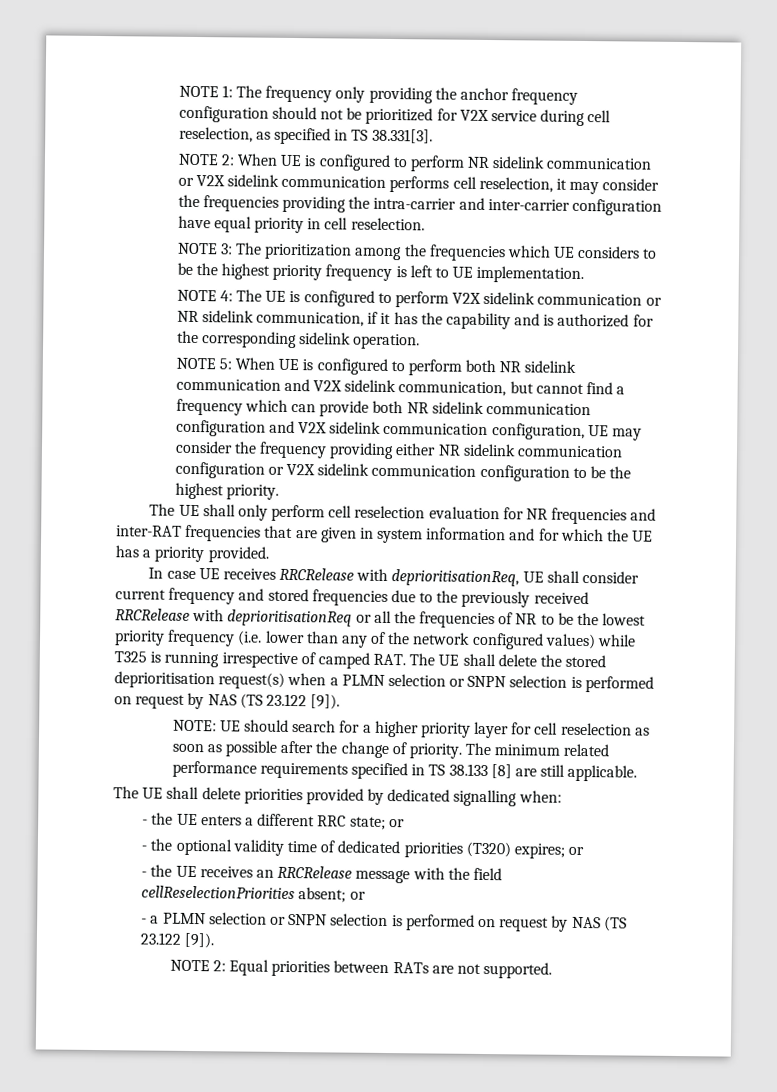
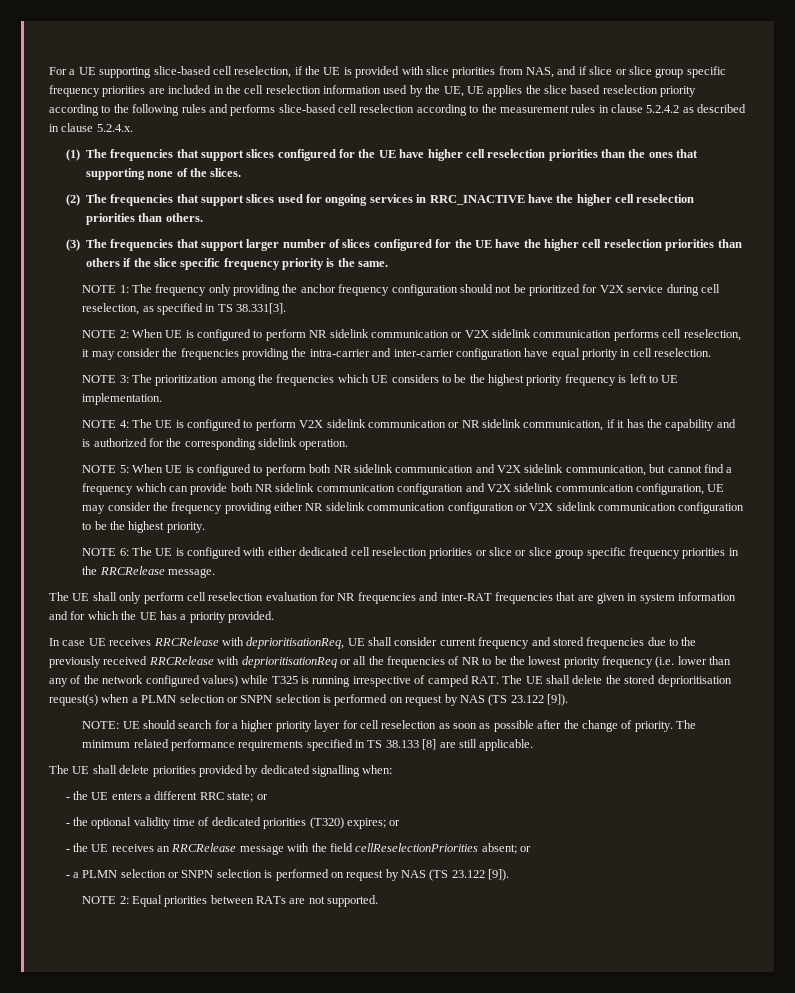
+ For a UE supporting slice-based cell reselection, if the UE is provided with slice priorities from NAS, and if slice or slice group specific frequency priorities are included in the cell reselection information used by the UE, UE applies the slice based reselection priority according to the following rules and performs slice-based cell reselection according to the measurement rules in clause 5.2.4.2 as described in clause 5.2.4.x.
+ (1) The frequencies that support slices configured for the UE have higher cell reselection priorities than the ones that supporting none of the slices.
+ (2) The frequencies that support slices used for ongoing services in RRC_INACTIVE have the higher cell reselection priorities than others.
+ (3) The frequencies that support larger number of slices configured for the UE have the higher cell reselection priorities than others if the slice specific frequency priority is the same.
+ NOTE 6: The UE is configured with either dedicated cell reselection priorities or slice or slice group specific frequency priorities in the RRCRelease message.

